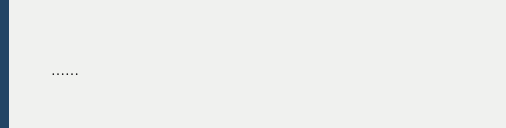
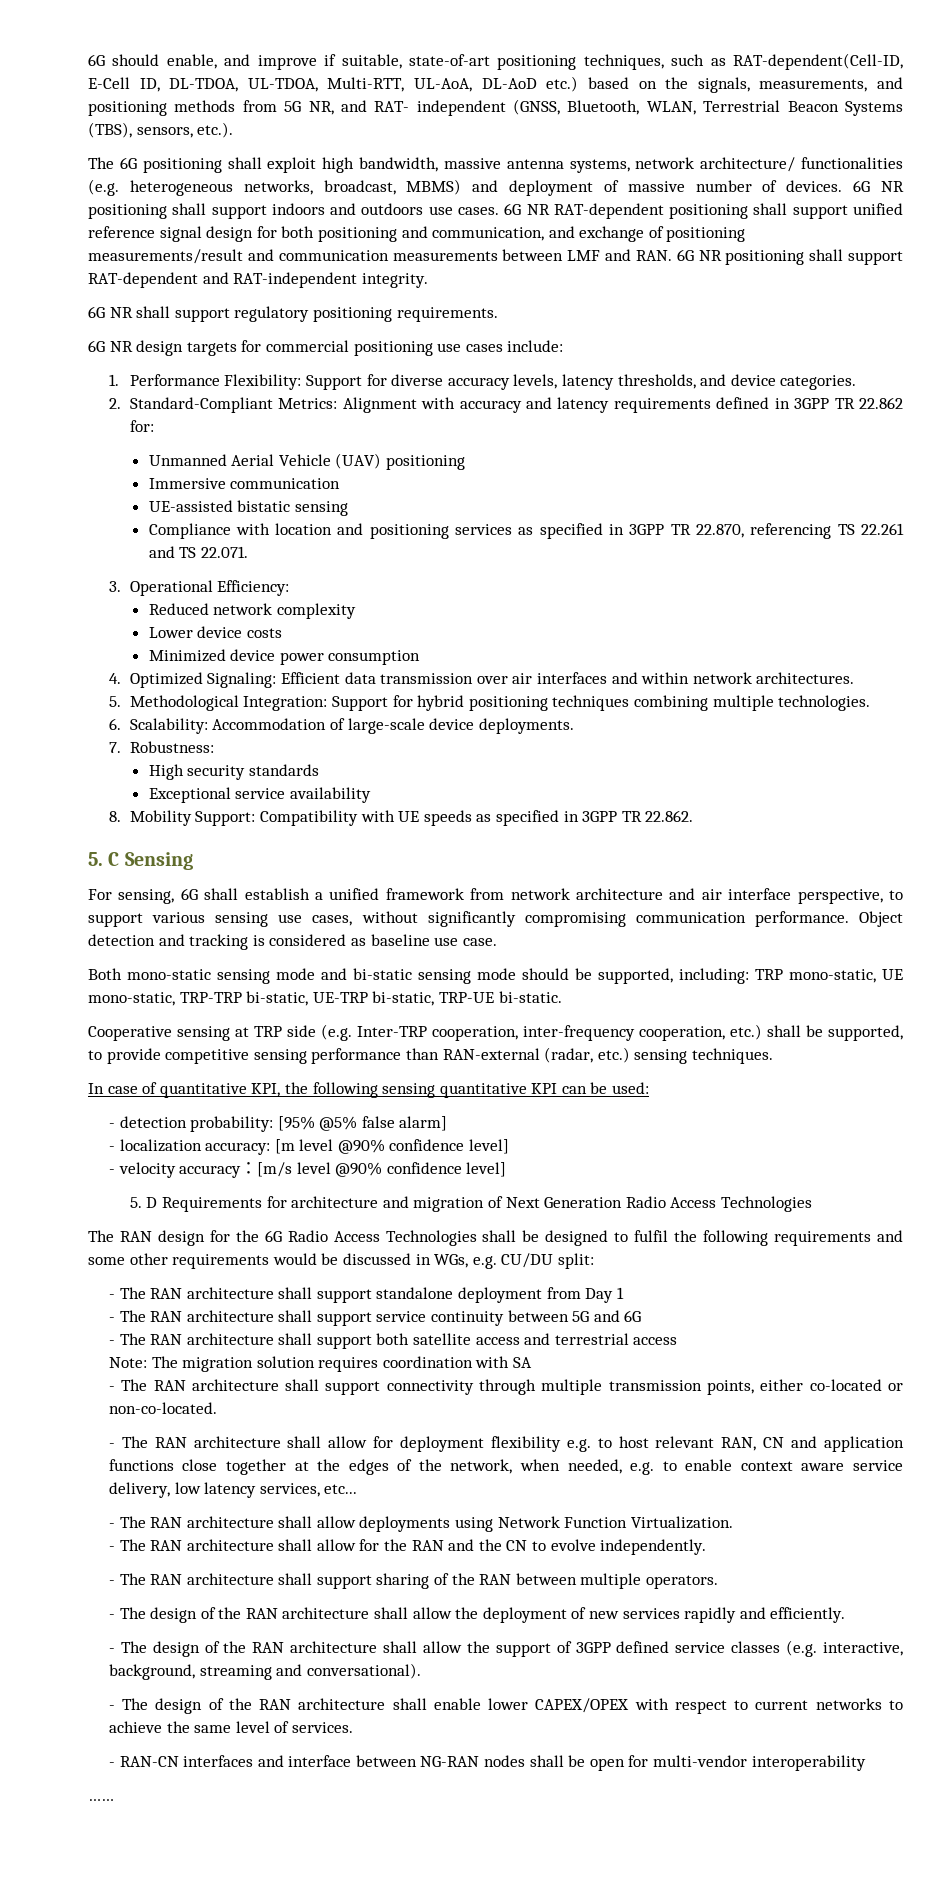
+ 6G should enable, and improve if suitable, state-of-art positioning techniques, such as RAT-dependent(Cell-ID, E-Cell ID, DL-TDOA, UL-TDOA, Multi-RTT, UL-AoA, DL-AoD etc.) based on the signals, measurements, and positioning methods from 5G NR, and RAT- independent (GNSS, Bluetooth, WLAN, Terrestrial Beacon Systems (TBS), sensors, etc.).
+ The 6G positioning shall exploit high bandwidth, massive antenna systems, network architecture/ functionalities (e.g. heterogeneous networks, broadcast, MBMS) and deployment of massive number of devices. 6G NR positioning shall support indoors and outdoors use cases. 6G NR RAT-dependent positioning shall support unified reference signal design for both positioning and communication, and exchange of positioning measurements/result and communication measurements between LMF and RAN. 6G NR positioning shall support RAT-dependent and RAT-independent integrity.
+ 6G NR shall support regulatory positioning requirements.
+ 6G NR design targets for commercial positioning use cases include:
+ 1. Performance Flexibility: Support for diverse accuracy levels, latency thresholds, and device categories.
+ 2. Standard-Compliant Metrics: Alignment with accuracy and latency requirements defined in 3GPP TR 22.862 for:
+ Unmanned Aerial Vehicle (UAV) positioning
+ Immersive communication
+ UE-assisted bistatic sensing
+ Compliance with location and positioning services as specified in 3GPP TR 22.870, referencing TS 22.261 and TS 22.071.
+ 3. Operational Efficiency:
+ Reduced network complexity
+ Lower device costs
+ Minimized device power consumption
+ 4. Optimized Signaling: Efficient data transmission over air interfaces and within network architectures.
+ 5. Methodological Integration: Support for hybrid positioning techniques combining multiple technologies.
+ 6. Scalability: Accommodation of large-scale device deployments.
+ 7. Robustness:
+ High security standards
+ Exceptional service availability
+ 8. Mobility Support: Compatibility with UE speeds as specified in 3GPP TR 22.862.
+ 5. C Sensing
+ For sensing, 6G shall establish a unified framework from network architecture and air interface perspective, to support various sensing use cases, without significantly compromising communication performance. Object detection and tracking is considered as baseline use case.
+ Both mono-static sensing mode and bi-static sensing mode should be supported, including: TRP mono-static, UE mono-static, TRP-TRP bi-static, UE-TRP bi-static, TRP-UE bi-static.
+ Cooperative sensing at TRP side (e.g. Inter-TRP cooperation, inter-frequency cooperation, etc.) shall be supported, to provide competitive sensing performance than RAN-external (radar, etc.) sensing techniques.
+ In case of quantitative KPI, the following sensing quantitative KPI can be used:
+ - detection probability: [95% @5% false alarm]
+ - localization accuracy: [m level @90% confidence level]
+ - velocity accuracy：[m/s level @90% confidence level]
+ 5. D Requirements for architecture and migration of Next Generation Radio Access Technologies
+ The RAN design for the 6G Radio Access Technologies shall be designed to fulfil the following requirements and some other requirements would be discussed in WGs, e.g. CU/DU split:
+ - The RAN architecture shall support standalone deployment from Day 1
+ - The RAN architecture shall support service continuity between 5G and 6G
+ - The RAN architecture shall support both satellite access and terrestrial access
+ Note: The migration solution requires coordination with SA
+ - The RAN architecture shall support connectivity through multiple transmission points, either co-located or non-co-located.
+ - The RAN architecture shall allow for deployment flexibility e.g. to host relevant RAN, CN and application functions close together at the edges of the network, when needed, e.g. to enable context aware service delivery, low latency services, etc...
+ - The RAN architecture shall allow deployments using Network Function Virtualization.
+ - The RAN architecture shall allow for the RAN and the CN to evolve independently.
+ - The RAN architecture shall support sharing of the RAN between multiple operators.
+ - The design of the RAN architecture shall allow the deployment of new services rapidly and efficiently.
+ - The design of the RAN architecture shall allow the support of 3GPP defined service classes (e.g. interactive, background, streaming and conversational).
+ - The design of the RAN architecture shall enable lower CAPEX/OPEX with respect to current networks to achieve the same level of services.
+ - RAN-CN interfaces and interface between NG-RAN nodes shall be open for multi-vendor interoperability

